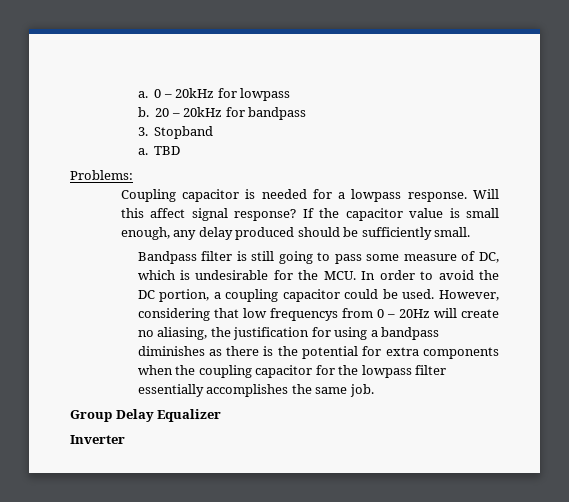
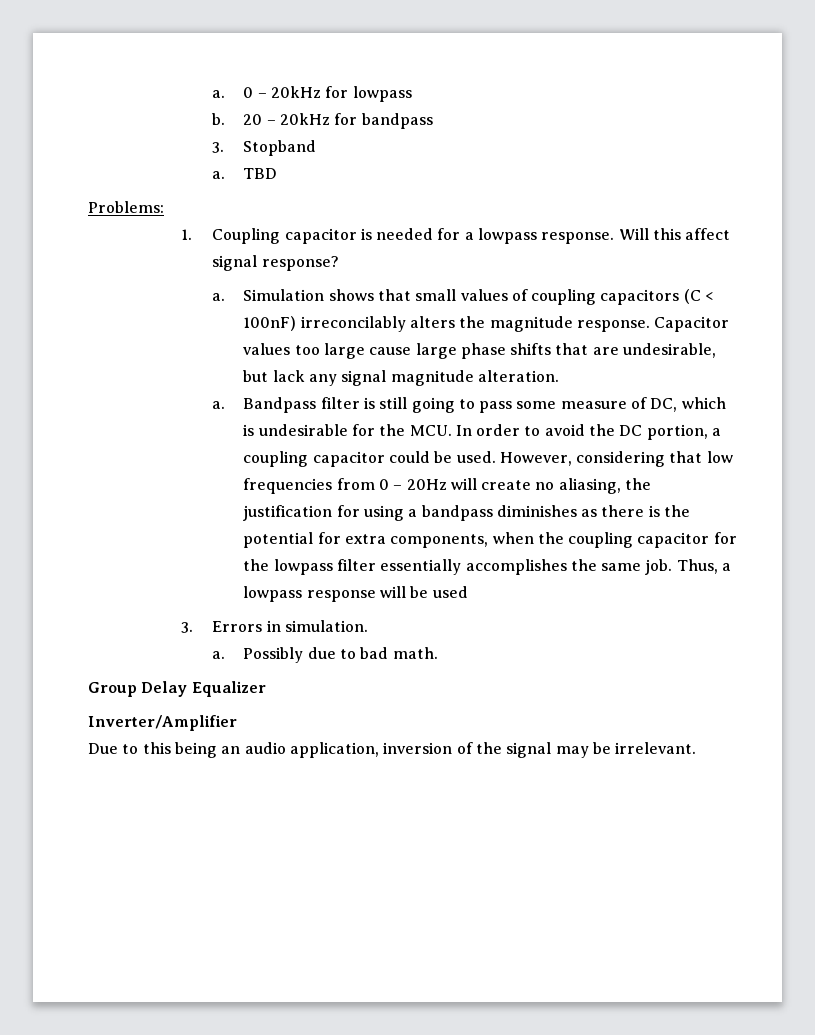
- Coupling capacitor is needed for a lowpass response.
+ 1. Coupling capacitor is needed for a lowpass response.
- Will this affect signal response? If the capacitor value is small enough, any delay produced should be sufficiently small.
- Bandpass filter is still going to pass some measure of DC, which is undesirable for the MCU. In order to avoid the DC portion, a coupling capacitor could be used.
+ Will this affect signal response?
+ a. Simulation shows that small values of coupling capacitors (C < 100nF) irreconcilably alters the magnitude response. Capacitor values too large cause large phase shifts that are undesirable, but lack any signal magnitude alteration.
+ a. Bandpass filter is still going to pass some measure of DC, which is undesirable for the MCU. In order to avoid the DC portion, a coupling capacitor could be used.
- However, considering that low frequencys from 0 – 20Hz will create no aliasing, the justification for using a bandpass diminishes as there is the potential for extra components when the coupling capacitor for the lowpass filter essentially accomplishes the same job.
+ However, considering that low frequencies from 0 – 20Hz will create no aliasing, the justification for using a bandpass diminishes as there is the potential for extra components, when the coupling capacitor for the lowpass filter essentially accomplishes the same job. Thus, a lowpass response will be used
+ 3. Errors in simulation.
+ a. Possibly due to bad math.
  Group Delay Equalizer
- Inverter
+ Inverter/Amplifier
+ Due to this being an audio application, inversion of the signal may be irrelevant.

